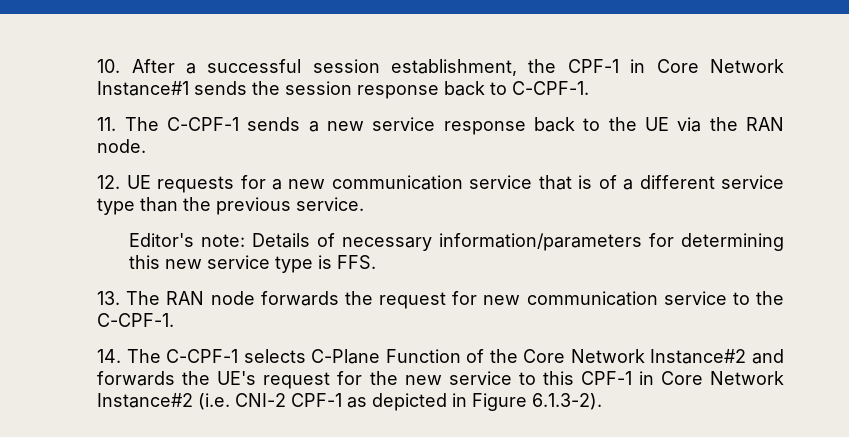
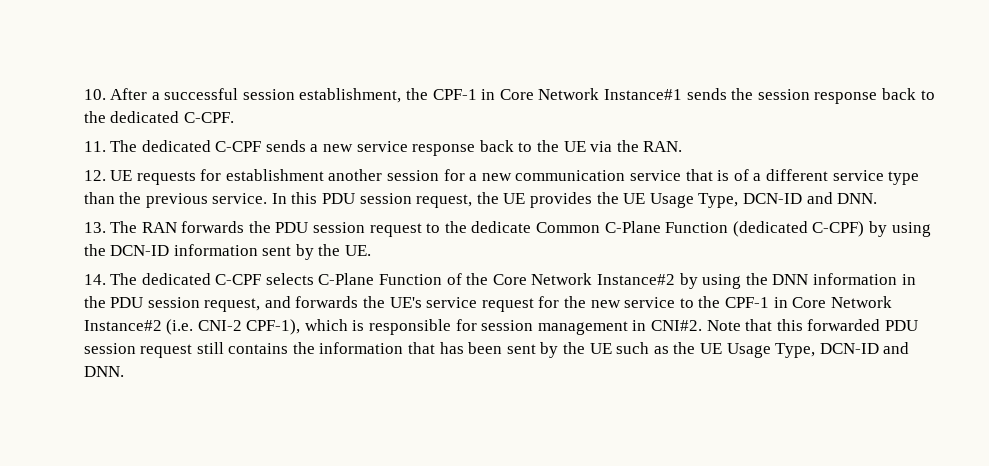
- 10. After a successful session establishment, the CPF-1 in Core Network Instance#1 sends the session response back to C-CPF-1.
+ 10. After a successful session establishment, the CPF-1 in Core Network Instance#1 sends the session response back to the dedicated C-CPF.
- 11. The C-CPF-1 sends a new service response back to the UE via the RAN node.
+ 11. The dedicated C-CPF sends a new service response back to the UE via the RAN.
- 12. UE requests for a new communication service that is of a different service type than the previous service.
- Editor's note: Details of necessary information/parameters for determining this new service type is FFS.
+ 12. UE requests for establishment another session for a new communication service that is of a different service type than the previous service. In this PDU session request, the UE provides the UE Usage Type, DCN-ID and DNN.
- 13. The RAN node forwards the request for new communication service to the C-CPF-1.
+ 13. The RAN forwards the PDU session request to the dedicate Common C-Plane Function (dedicated C-CPF) by using the DCN-ID information sent by the UE.
- 14. The C-CPF-1 selects C-Plane Function of the Core Network Instance#2 and forwards the UE's request for the new service to this CPF-1 in Core Network Instance#2 (i.e. CNI-2 CPF-1 as depicted in Figure 6.1.3-2).
+ 14. The dedicated C-CPF selects C-Plane Function of the Core Network Instance#2 by using the DNN information in the PDU session request, and forwards the UE's service request for the new service to the CPF-1 in Core Network Instance#2 (i.e. CNI-2 CPF-1), which is responsible for session management in CNI#2. Note that this forwarded PDU session request still contains the information that has been sent by the UE such as the UE Usage Type, DCN-ID and DNN.

